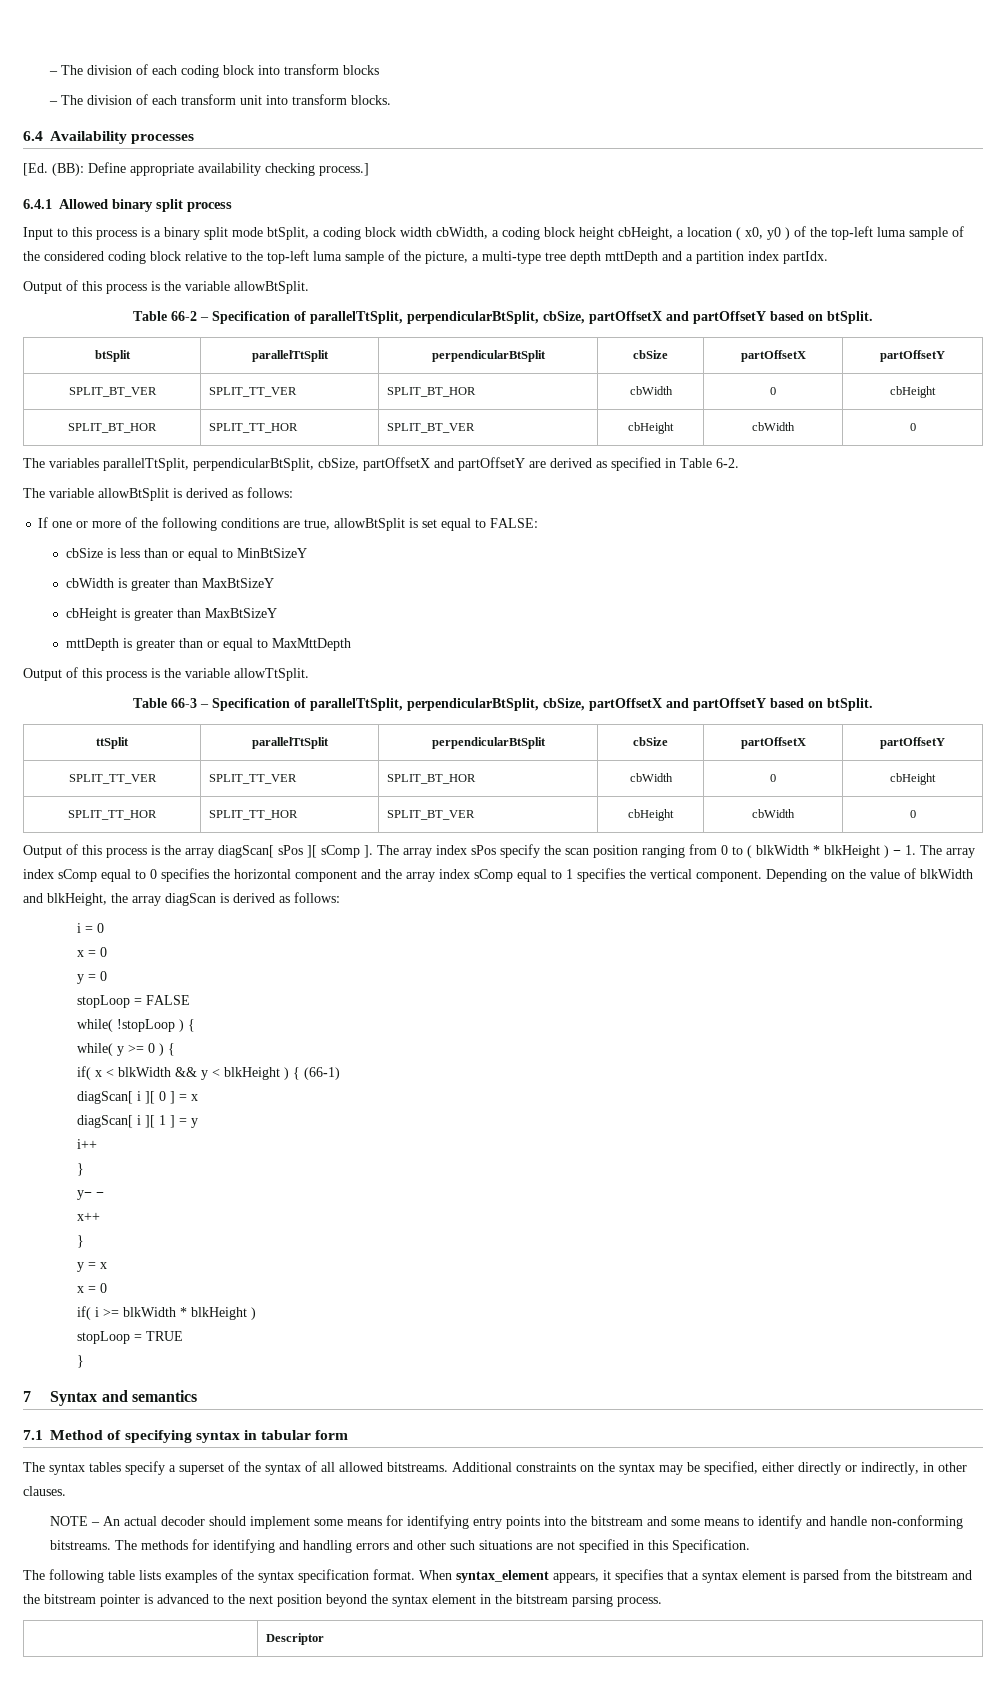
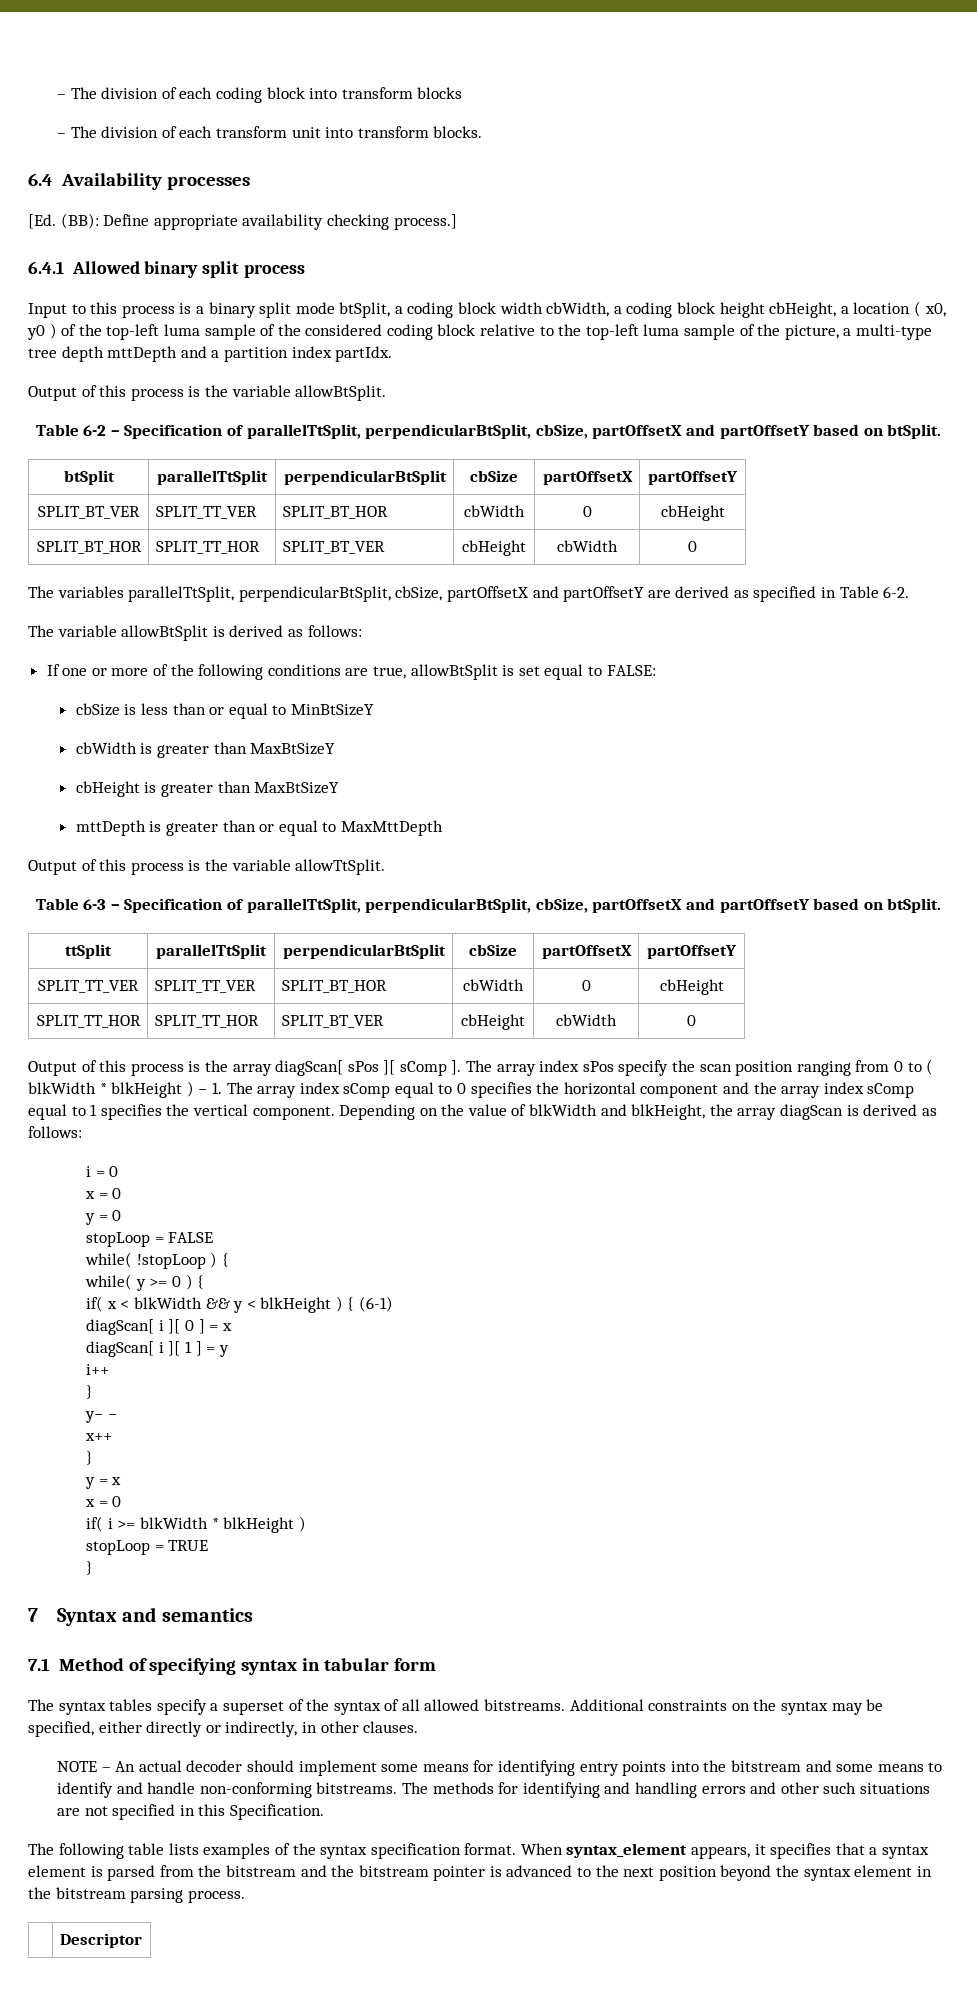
- Table 66-2 – Specification of parallelTtSplit, perpendicularBtSplit, cbSize, partOffsetX and partOffsetY based on btSplit.
+ Table 6-2 – Specification of parallelTtSplit, perpendicularBtSplit, cbSize, partOffsetX and partOffsetY based on btSplit.
- Table 66-3 – Specification of parallelTtSplit, perpendicularBtSplit, cbSize, partOffsetX and partOffsetY based on btSplit.
+ Table 6-3 – Specification of parallelTtSplit, perpendicularBtSplit, cbSize, partOffsetX and partOffsetY based on btSplit.
- if( x < blkWidth && y < blkHeight ) { (66-1)
+ if( x < blkWidth && y < blkHeight ) { (6-1)

